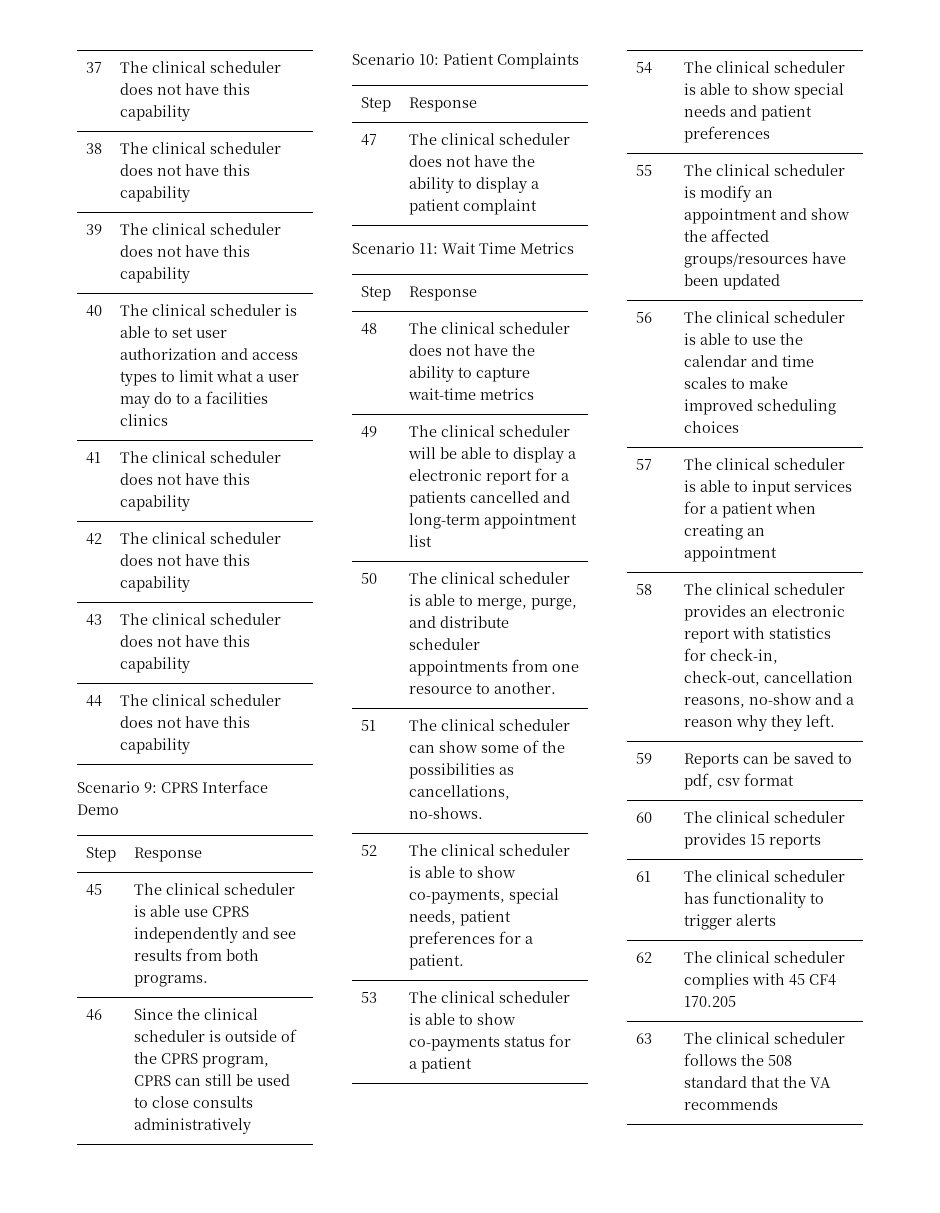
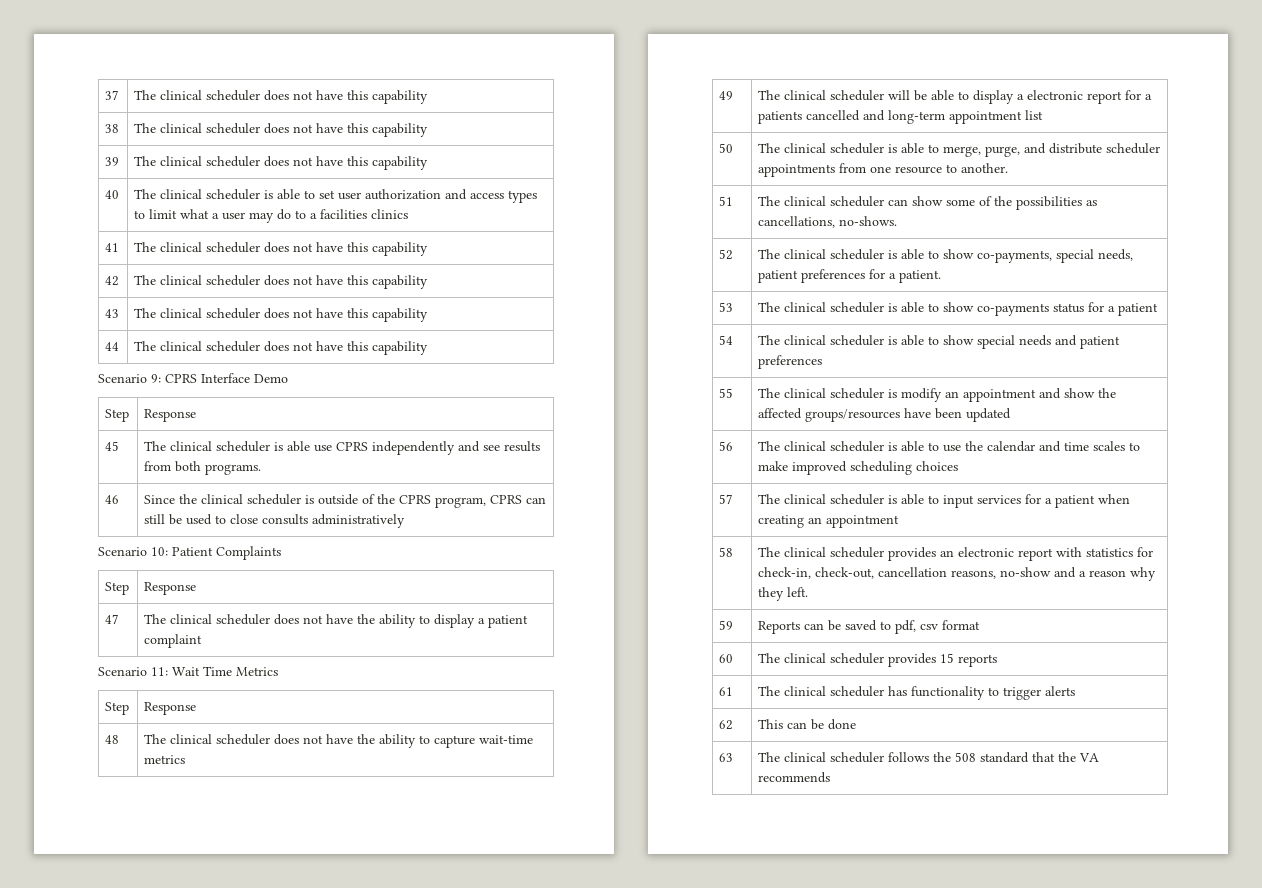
- 62 | The clinical scheduler complies with 45 CF4 170.205
+ 62 | This can be done

